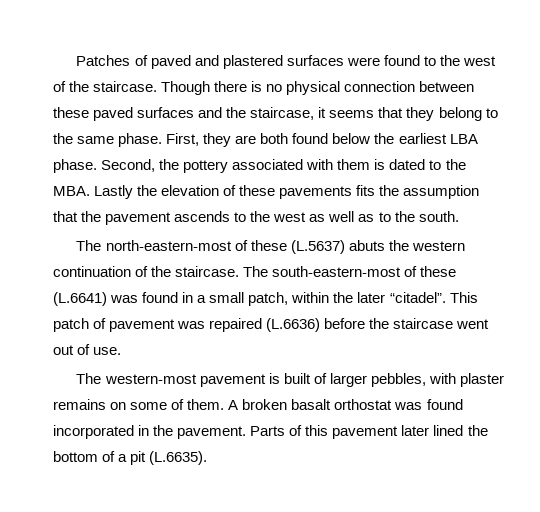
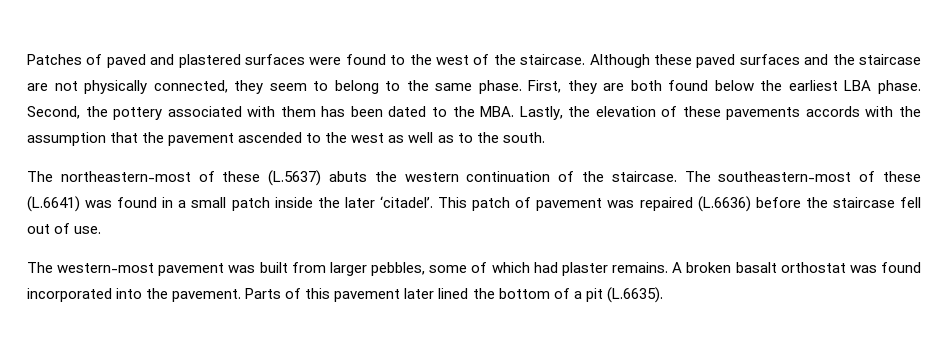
- Though there is no physical connection between these paved surfaces and the staircase, it seems that they belong to the same phase.
+ Although these paved surfaces and the staircase are not physically connected, they seem to belong to the same phase.
- Second, the pottery associated with them is dated to the MBA. Lastly the elevation of these pavements fits the assumption that the pavement ascends to the west as well as to the south.
+ Second, the pottery associated with them has been dated to the MBA. Lastly, the elevation of these pavements accords with the assumption that the pavement ascended to the west as well as to the south.
- The north-eastern-most of these (L.5637) abuts the western continuation of the staircase.
+ The northeastern-most of these (L.5637) abuts the western continuation of the staircase.
- The south-eastern-most of these (L.6641) was found in a small patch, within the later “citadel”.
+ The southeastern-most of these (L.6641) was found in a small patch inside the later ‘citadel’.
- This patch of pavement was repaired (L.6636) before the staircase went out of use.
+ This patch of pavement was repaired (L.6636) before the staircase fell out of use.
- The western-most pavement is built of larger pebbles, with plaster remains on some of them.
+ The western-most pavement was built from larger pebbles, some of which had plaster remains.
- A broken basalt orthostat was found incorporated in the pavement.
+ A broken basalt orthostat was found incorporated into the pavement.

